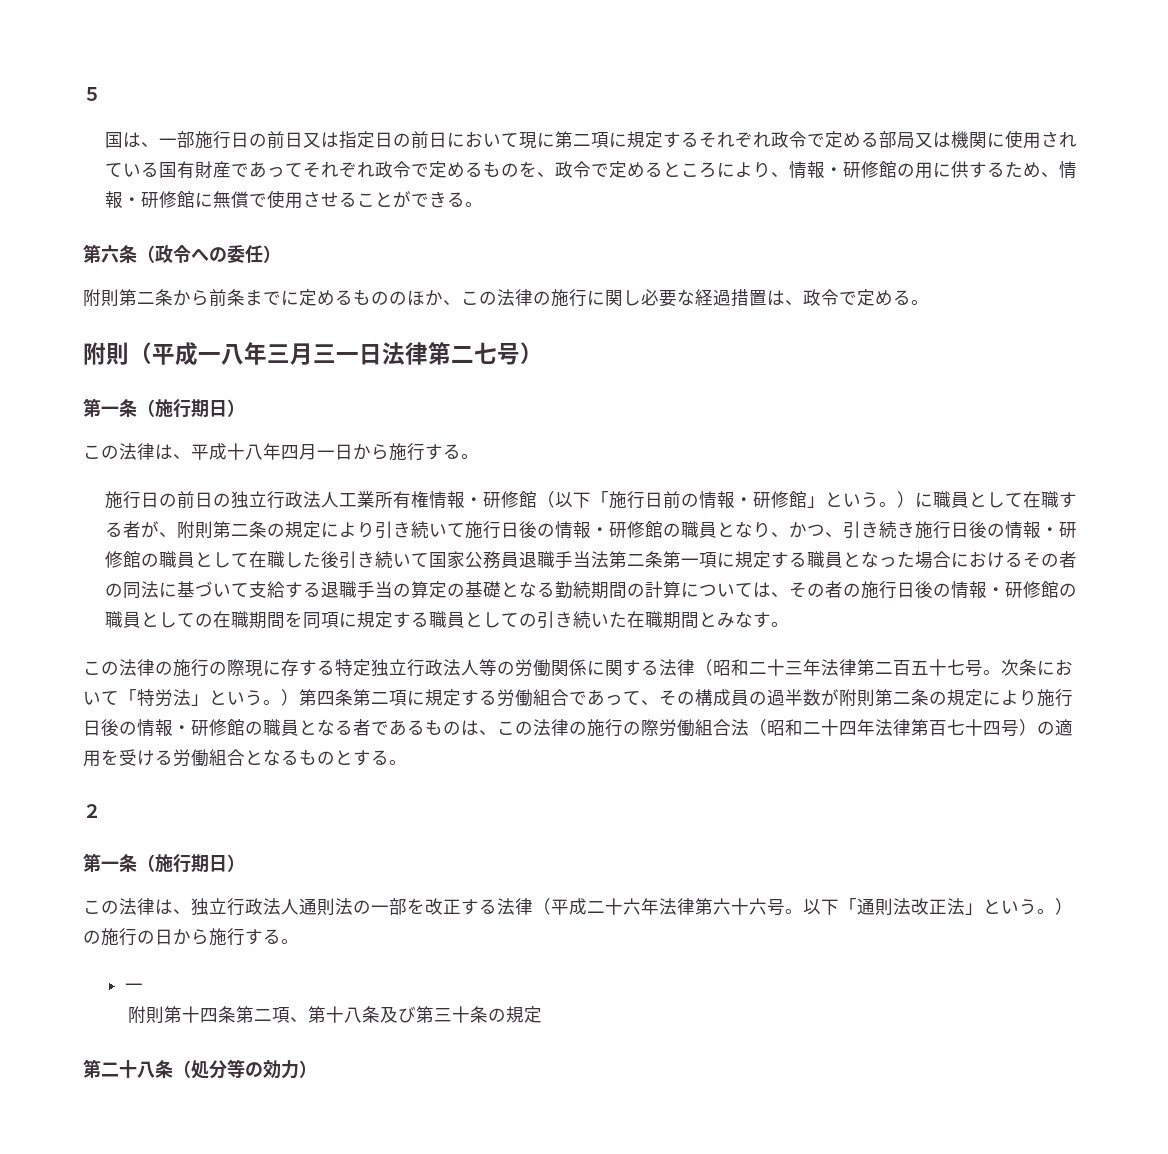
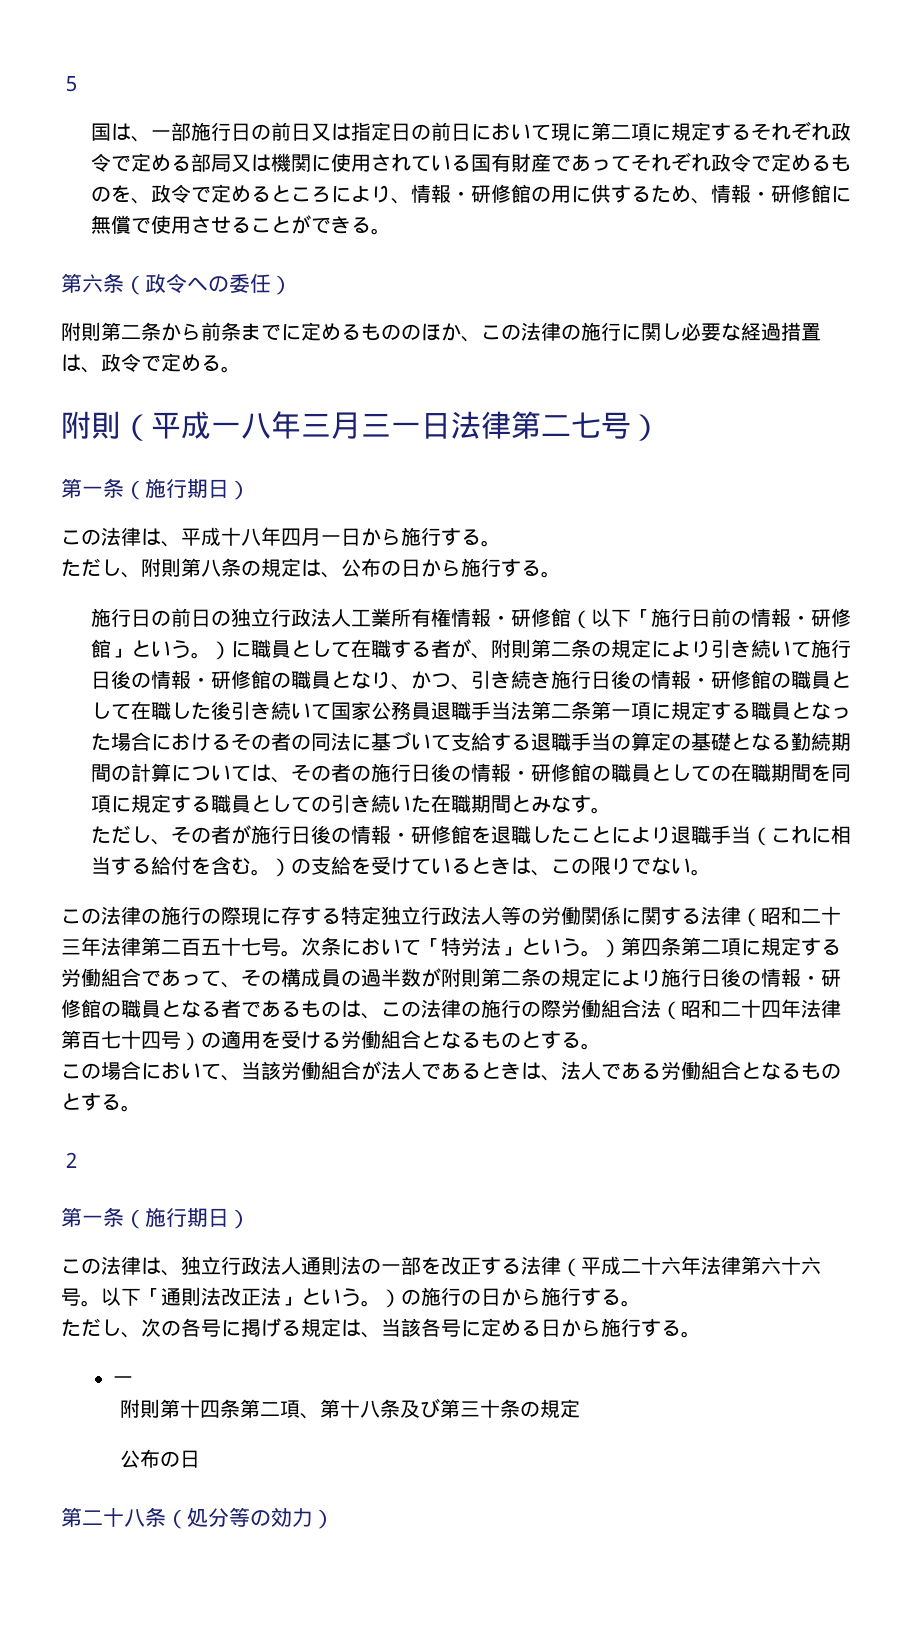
+ ただし、附則第八条の規定は、公布の日から施行する。
+ ただし、その者が施行日後の情報・研修館を退職したことにより退職手当（これに相当する給付を含む。）の支給を受けているときは、この限りでない。
+ この場合において、当該労働組合が法人であるときは、法人である労働組合となるものとする。
+ ただし、次の各号に掲げる規定は、当該各号に定める日から施行する。
  附則第十四条第二項、第十八条及び第三十条の規定
+ 公布の日

